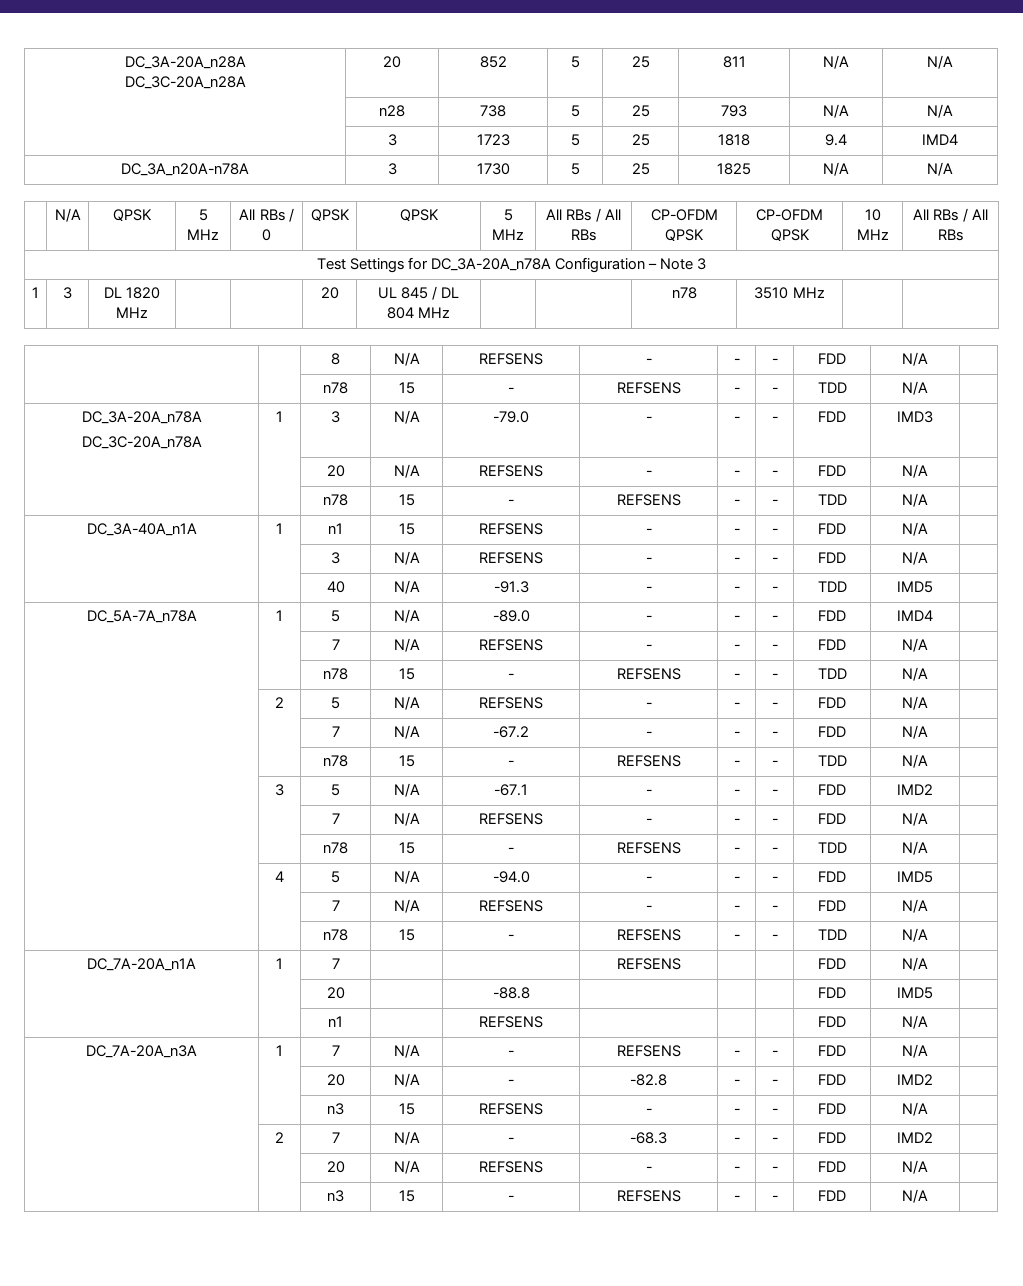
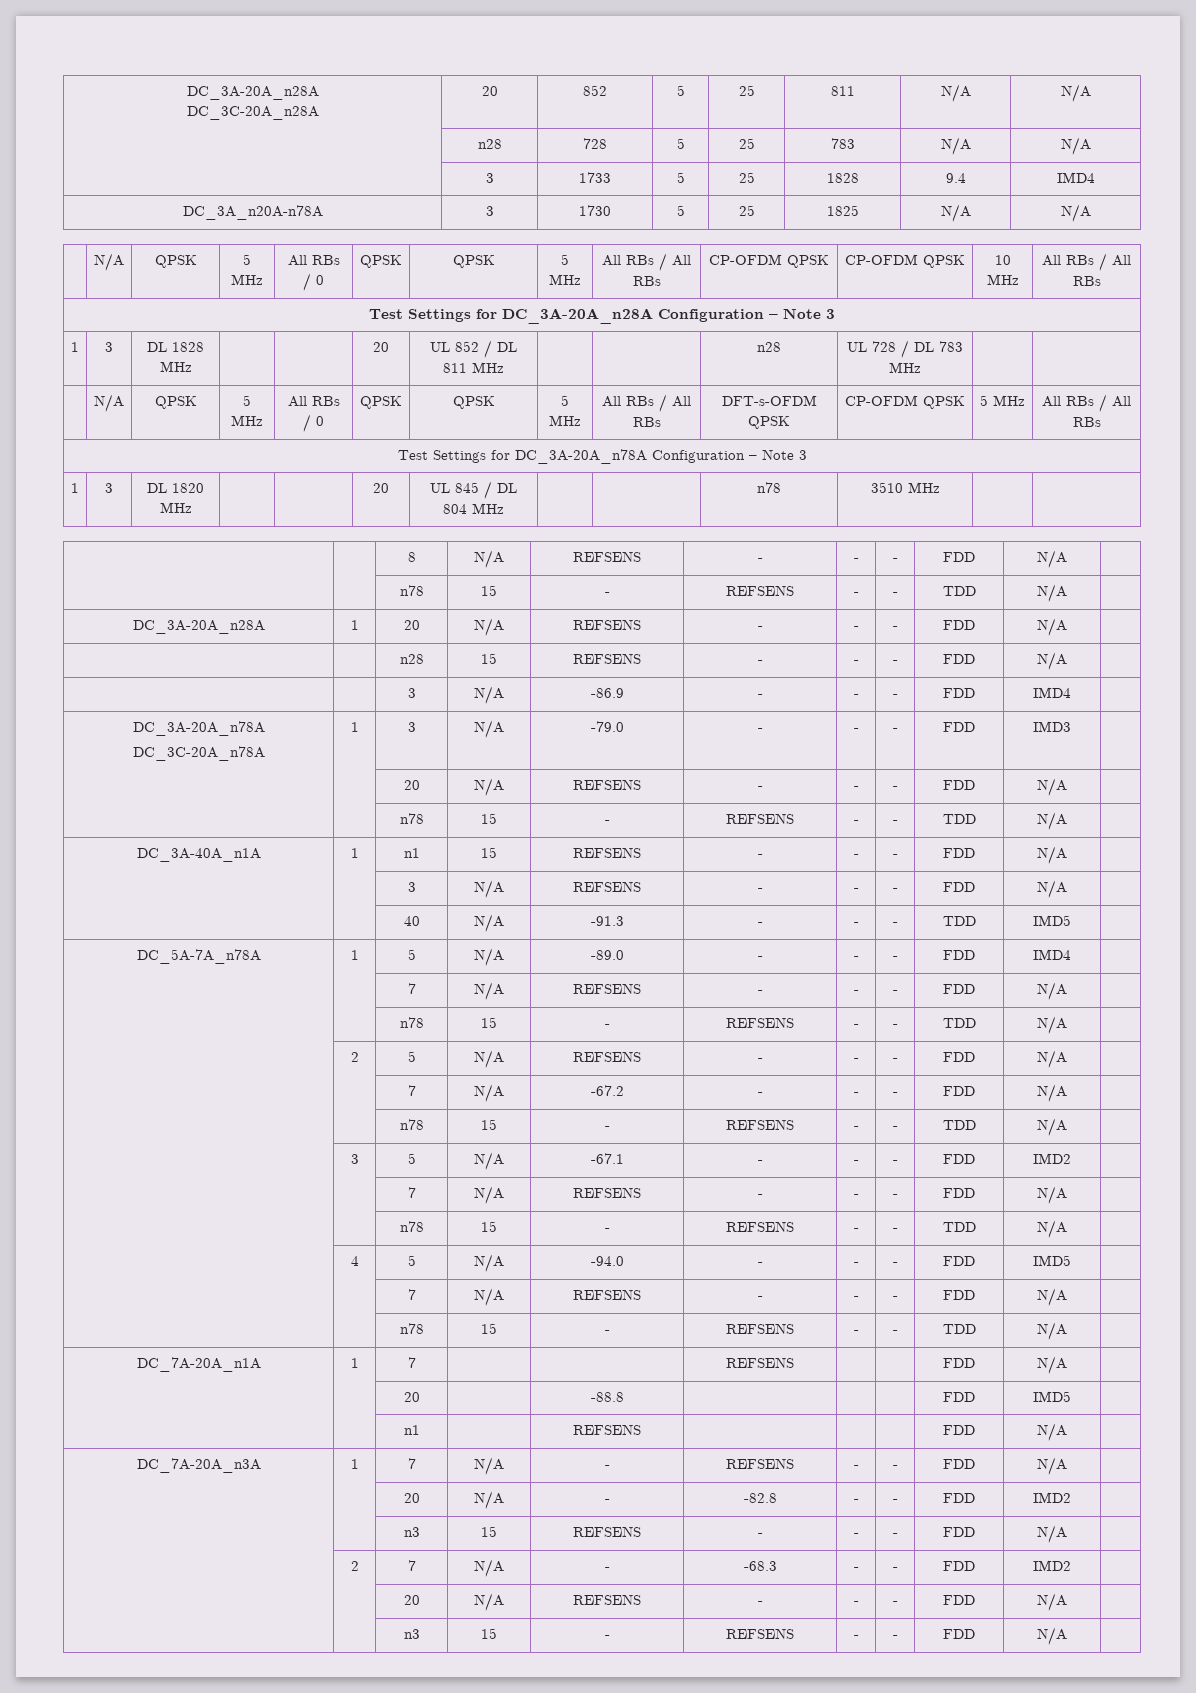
- | n28 | 738 | 5 | 25 | 793 | N/A | N/A
+ | n28 | 728 | 5 | 25 | 783 | N/A | N/A
- | 3 | 1723 | 5 | 25 | 1818 | 9.4 | IMD4
+ | 3 | 1733 | 5 | 25 | 1828 | 9.4 | IMD4
+ Test Settings for DC_3A-20A_n28A Configuration – Note 3
+ 1 | 3 | DL 1828 MHz | | | 20 | UL 852 / DL 811 MHz | | | n28 | UL 728 / DL 783 MHz | |
+ | N/A | QPSK | 5 MHz | All RBs / 0 | QPSK | QPSK | 5 MHz | All RBs / All RBs | DFT-s-OFDM QPSK | CP-OFDM QPSK | 5 MHz | All RBs / All RBs
+ DC_3A-20A_n28A | 1 | 20 | N/A | REFSENS | - | - | - | FDD | N/A |
+ | | n28 | 15 | REFSENS | - | - | - | FDD | N/A |
+ | | 3 | N/A | -86.9 | - | - | - | FDD | IMD4 |

